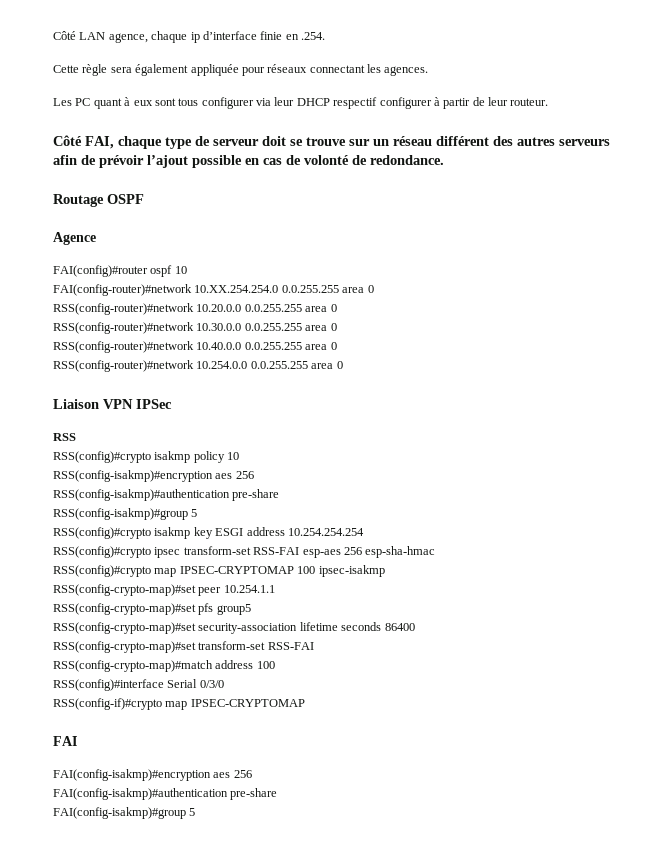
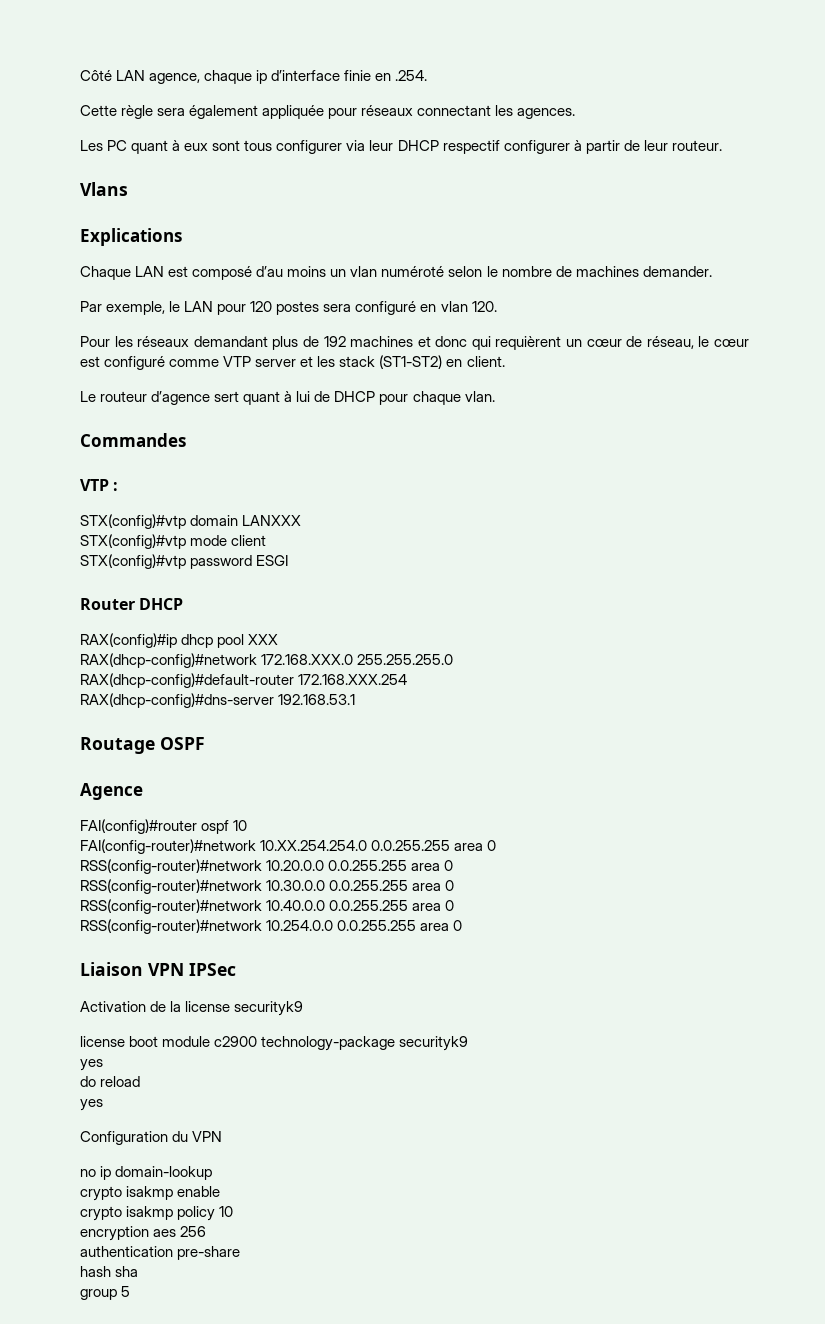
- Côté FAI, chaque type de serveur doit se trouve sur un réseau différent des autres serveurs afin de prévoir l’ajout possible en cas de volonté de redondance.
+ Vlans
+ Explications
+ Chaque LAN est composé d’au moins un vlan numéroté selon le nombre de machines demander.
+ Par exemple, le LAN pour 120 postes sera configuré en vlan 120.
+ Pour les réseaux demandant plus de 192 machines et donc qui requièrent un cœur de réseau, le cœur est configuré comme VTP server et les stack (ST1-ST2) en client.
+ Le routeur d’agence sert quant à lui de DHCP pour chaque vlan.
+ Commandes
+ VTP :
+ STX(config)#vtp domain LANXXX
+ STX(config)#vtp mode client
+ STX(config)#vtp password ESGI
+ Router DHCP
+ RAX(config)#ip dhcp pool XXX
+ RAX(dhcp-config)#network 172.168.XXX.0 255.255.255.0
+ RAX(dhcp-config)#default-router 172.168.XXX.254
+ RAX(dhcp-config)#dns-server 192.168.53.1
- RSS
- RSS(config)#crypto isakmp policy 10
+ Activation de la license securityk9
+ license boot module c2900 technology-package securityk9
+ yes
+ do reload
+ yes
+ Configuration du VPN
+ no ip domain-lookup
+ crypto isakmp enable
+ crypto isakmp policy 10
- RSS(config-isakmp)#encryption aes 256
- RSS(config-isakmp)#authentication pre-share
- RSS(config-isakmp)#group 5
- RSS(config)#crypto isakmp key ESGI address 10.254.254.254
- RSS(config)#crypto ipsec transform-set RSS-FAI esp-aes 256 esp-sha-hmac
- RSS(config)#crypto map IPSEC-CRYPTOMAP 100 ipsec-isakmp
- RSS(config-crypto-map)#set peer 10.254.1.1
- RSS(config-crypto-map)#set pfs group5
- RSS(config-crypto-map)#set security-association lifetime seconds 86400
- RSS(config-crypto-map)#set transform-set RSS-FAI
- RSS(config-crypto-map)#match address 100
- RSS(config)#interface Serial 0/3/0
- RSS(config-if)#crypto map IPSEC-CRYPTOMAP
- FAI
- FAI(config-isakmp)#encryption aes 256
- FAI(config-isakmp)#authentication pre-share
- FAI(config-isakmp)#group 5
+ encryption aes 256
+ authentication pre-share
+ hash sha
+ group 5

